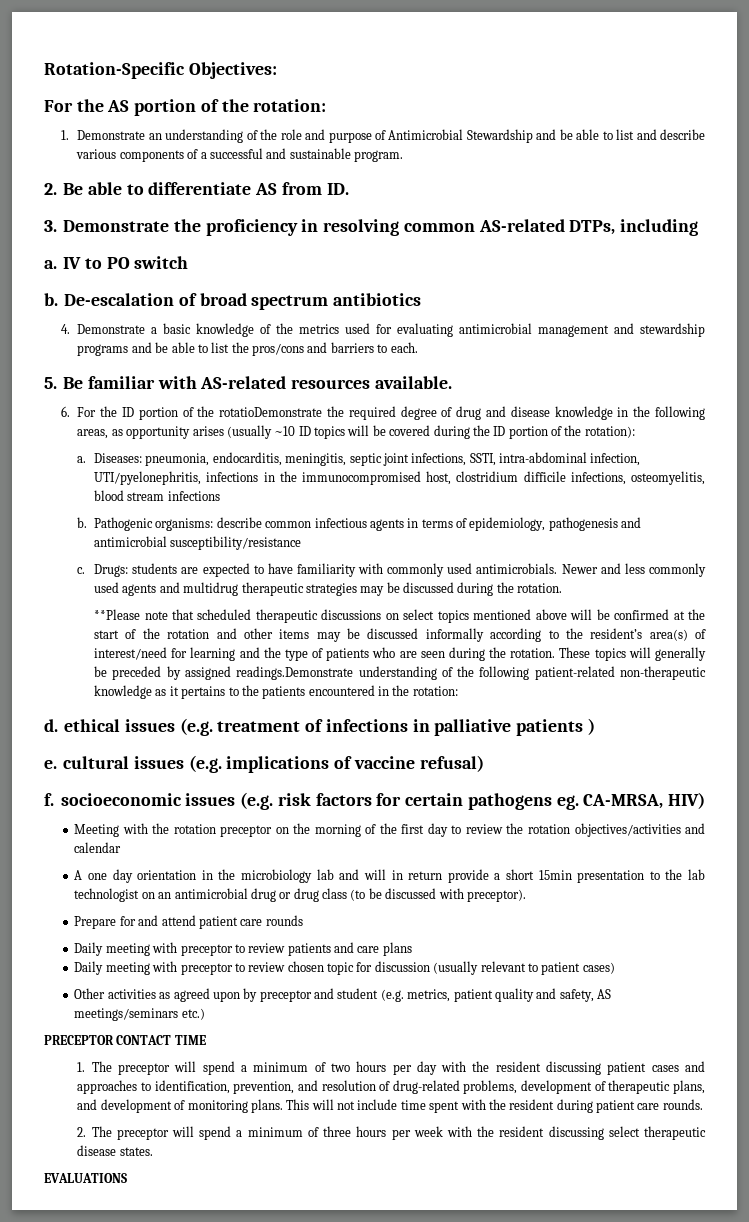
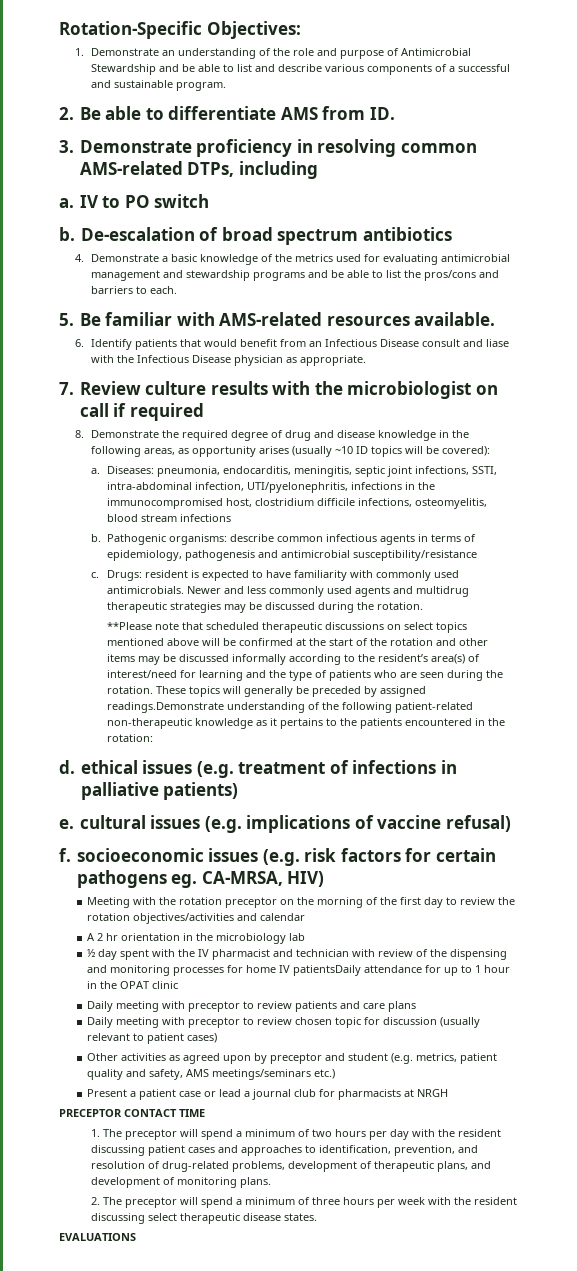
- For the AS portion of the rotation:
- 2. Be able to differentiate AS from ID.
+ 2. Be able to differentiate AMS from ID.
- 3. Demonstrate the proficiency in resolving common AS-related DTPs, including
+ 3. Demonstrate proficiency in resolving common AMS-related DTPs, including
- 5. Be familiar with AS-related resources available.
+ 5. Be familiar with AMS-related resources available.
- 6. For the ID portion of the rotatioDemonstrate the required degree of drug and disease knowledge in the following areas, as opportunity arises (usually ~10 ID topics will be covered during the ID portion of the rotation):
+ 6. Identify patients that would benefit from an Infectious Disease consult and liase with the Infectious Disease physician as appropriate.
+ 7. Review culture results with the microbiologist on call if required
+ 8. Demonstrate the required degree of drug and disease knowledge in the following areas, as opportunity arises (usually ~10 ID topics will be covered):
- Drugs: students are expected to have familiarity with commonly used antimicrobials.
+ Drugs: resident is expected to have familiarity with commonly used antimicrobials.
- d. ethical issues (e.g. treatment of infections in palliative patients )
+ d. ethical issues (e.g. treatment of infections in palliative patients)
- A one day orientation in the microbiology lab and will in return provide a short 15min presentation to the lab technologist on an antimicrobial drug or drug class (to be discussed with preceptor).
- Prepare for and attend patient care rounds
+ A 2 hr orientation in the microbiology lab
+ ½ day spent with the IV pharmacist and technician with review of the dispensing and monitoring processes for home IV patientsDaily attendance for up to 1 hour in the OPAT clinic
- Other activities as agreed upon by preceptor and student (e.g. metrics, patient quality and safety, AS meetings/seminars etc.)
+ Other activities as agreed upon by preceptor and student (e.g. metrics, patient quality and safety, AMS meetings/seminars etc.)
+ Present a patient case or lead a journal club for pharmacists at NRGH
- This will not include time spent with the resident during patient care rounds.

